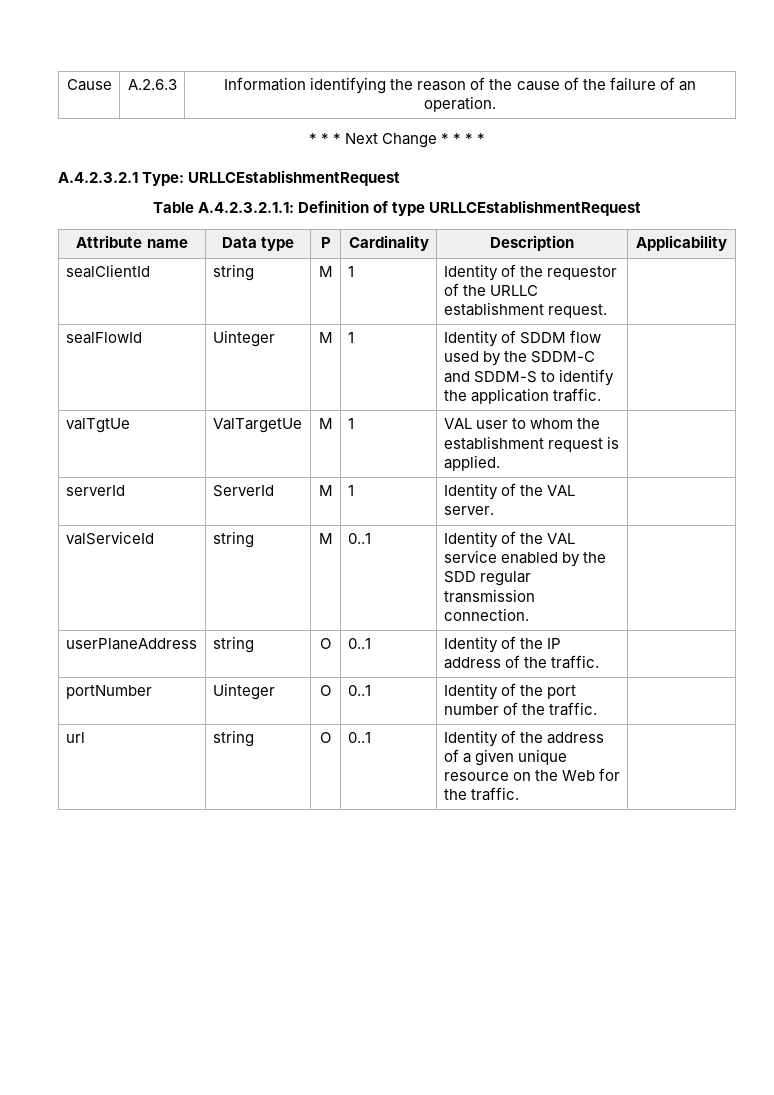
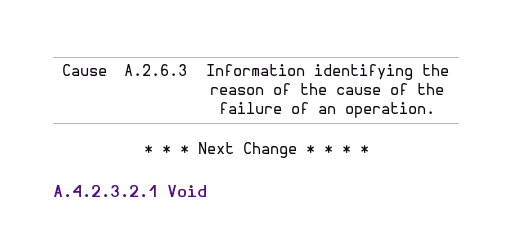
- A.4.2.3.2.1 Type: URLLCEstablishmentRequest
- Table A.4.2.3.2.1.1: Definition of type URLLCEstablishmentRequest
- Attribute name | Data type | P | Cardinality | Description | Applicability
- sealClientId | string | M | 1 | Identity of the requestor of the URLLC establishment request. |
- sealFlowId | Uinteger | M | 1 | Identity of SDDM flow used by the SDDM-C and SDDM-S to identify the application traffic. |
- valTgtUe | ValTargetUe | M | 1 | VAL user to whom the establishment request is applied. |
- serverId | ServerId | M | 1 | Identity of the VAL server. |
- valServiceId | string | M | 0..1 | Identity of the VAL service enabled by the SDD regular transmission connection. |
- userPlaneAddress | string | O | 0..1 | Identity of the IP address of the traffic. |
- portNumber | Uinteger | O | 0..1 | Identity of the port number of the traffic. |
- url | string | O | 0..1 | Identity of the address of a given unique resource on the Web for the traffic. |
+ A.4.2.3.2.1 Void

